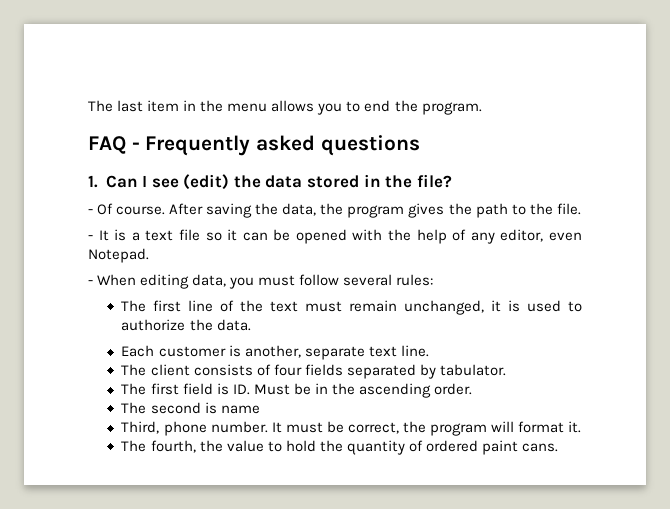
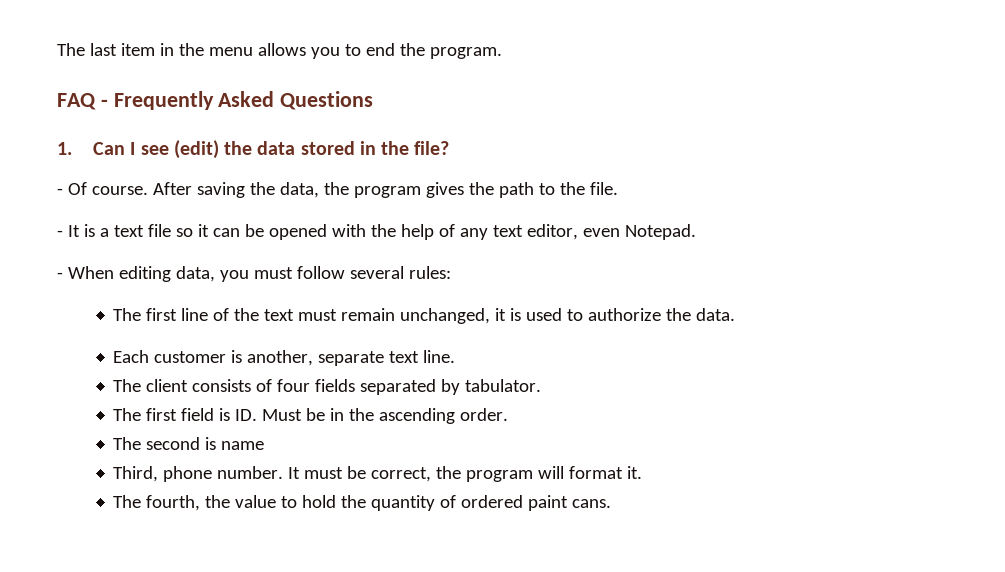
- FAQ - Frequently asked questions
+ FAQ - Frequently Asked Questions
- - It is a text file so it can be opened with the help of any editor, even Notepad.
+ - It is a text file so it can be opened with the help of any text editor, even Notepad.

